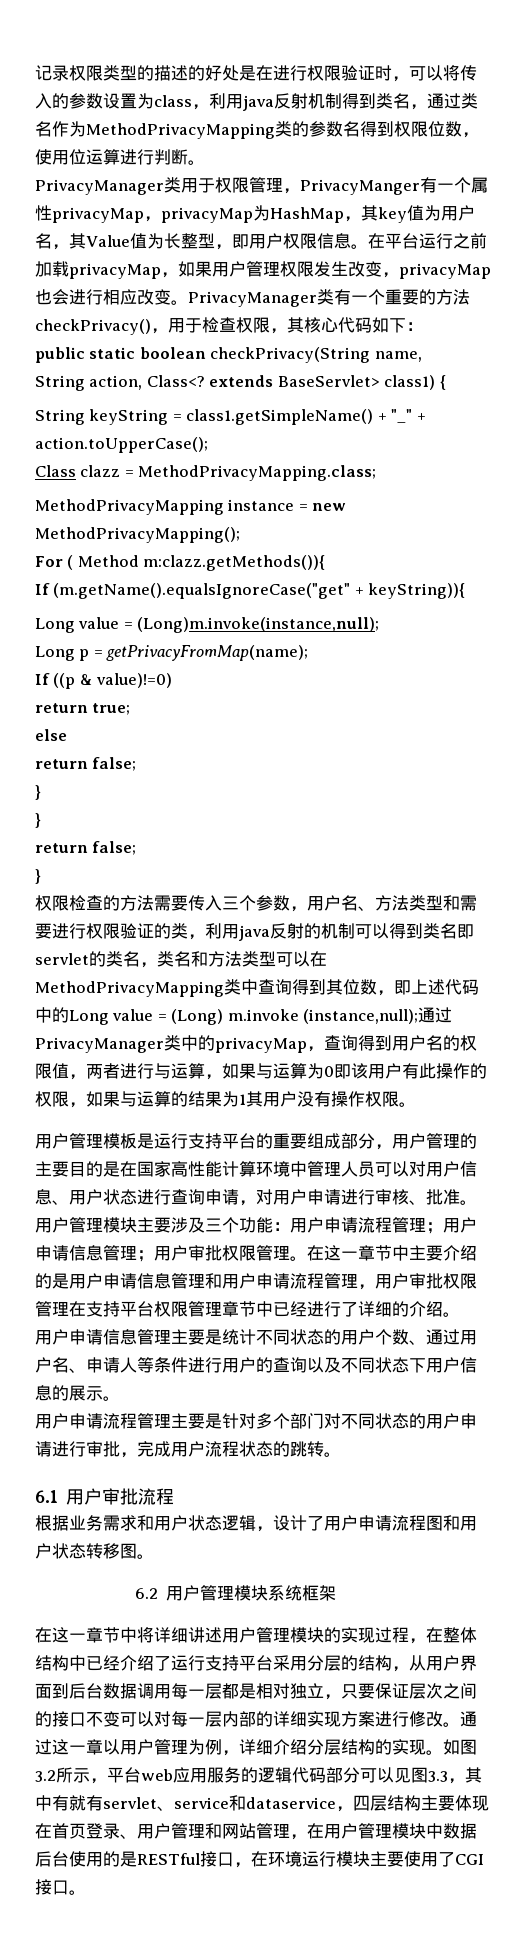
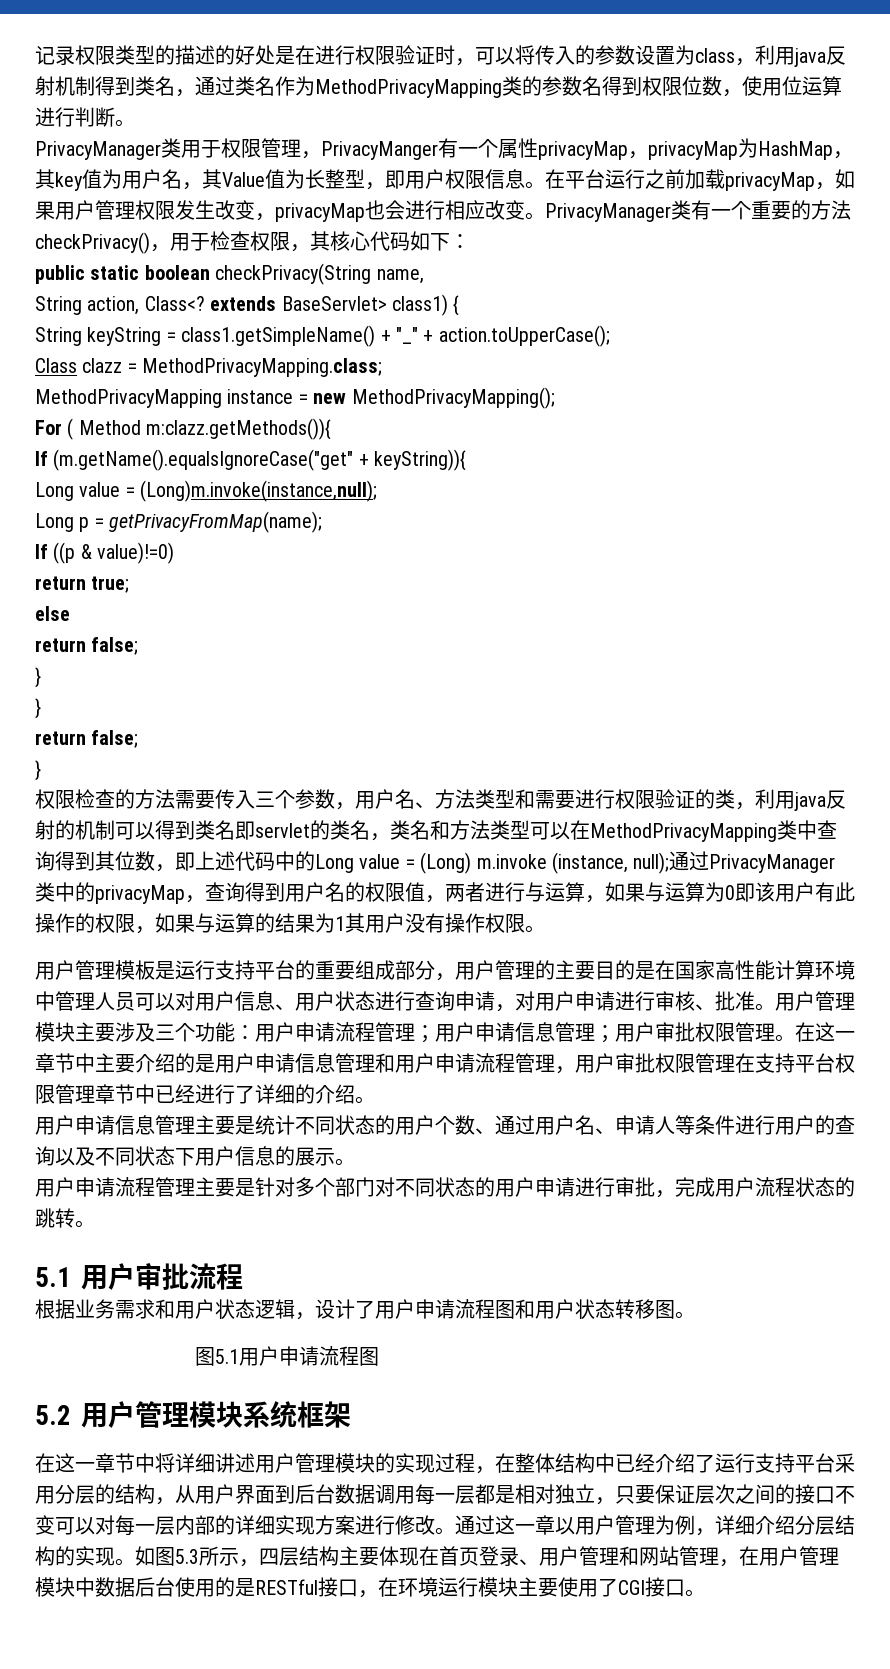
- 权限检查的方法需要传入三个参数，用户名、方法类型和需要进行权限验证的类，利用java反射的机制可以得到类名即servlet的类名，类名和方法类型可以在MethodPrivacyMapping类中查询得到其位数，即上述代码中的Long value = (Long) m.invoke (instance,null);
+ 权限检查的方法需要传入三个参数，用户名、方法类型和需要进行权限验证的类，利用java反射的机制可以得到类名即servlet的类名，类名和方法类型可以在MethodPrivacyMapping类中查询得到其位数，即上述代码中的Long value = (Long) m.invoke (instance, null);
- 6.1用户审批流程
+ 5.1用户审批流程
- 6.2用户管理模块系统框架
+ 图5.1用户申请流程图
+ 5.2用户管理模块系统框架
- 如图3.2所示，平台web应用服务的逻辑代码部分可以见图3.3，其中有就有servlet、service和dataservice，四层结构主要体现在首页登录、用户管理和网站管理，在用户管理模块中数据后台使用的是RESTful接口，在环境运行模块主要使用了CGI接口。
+ 如图5.3所示，四层结构主要体现在首页登录、用户管理和网站管理，在用户管理模块中数据后台使用的是RESTful接口，在环境运行模块主要使用了CGI接口。

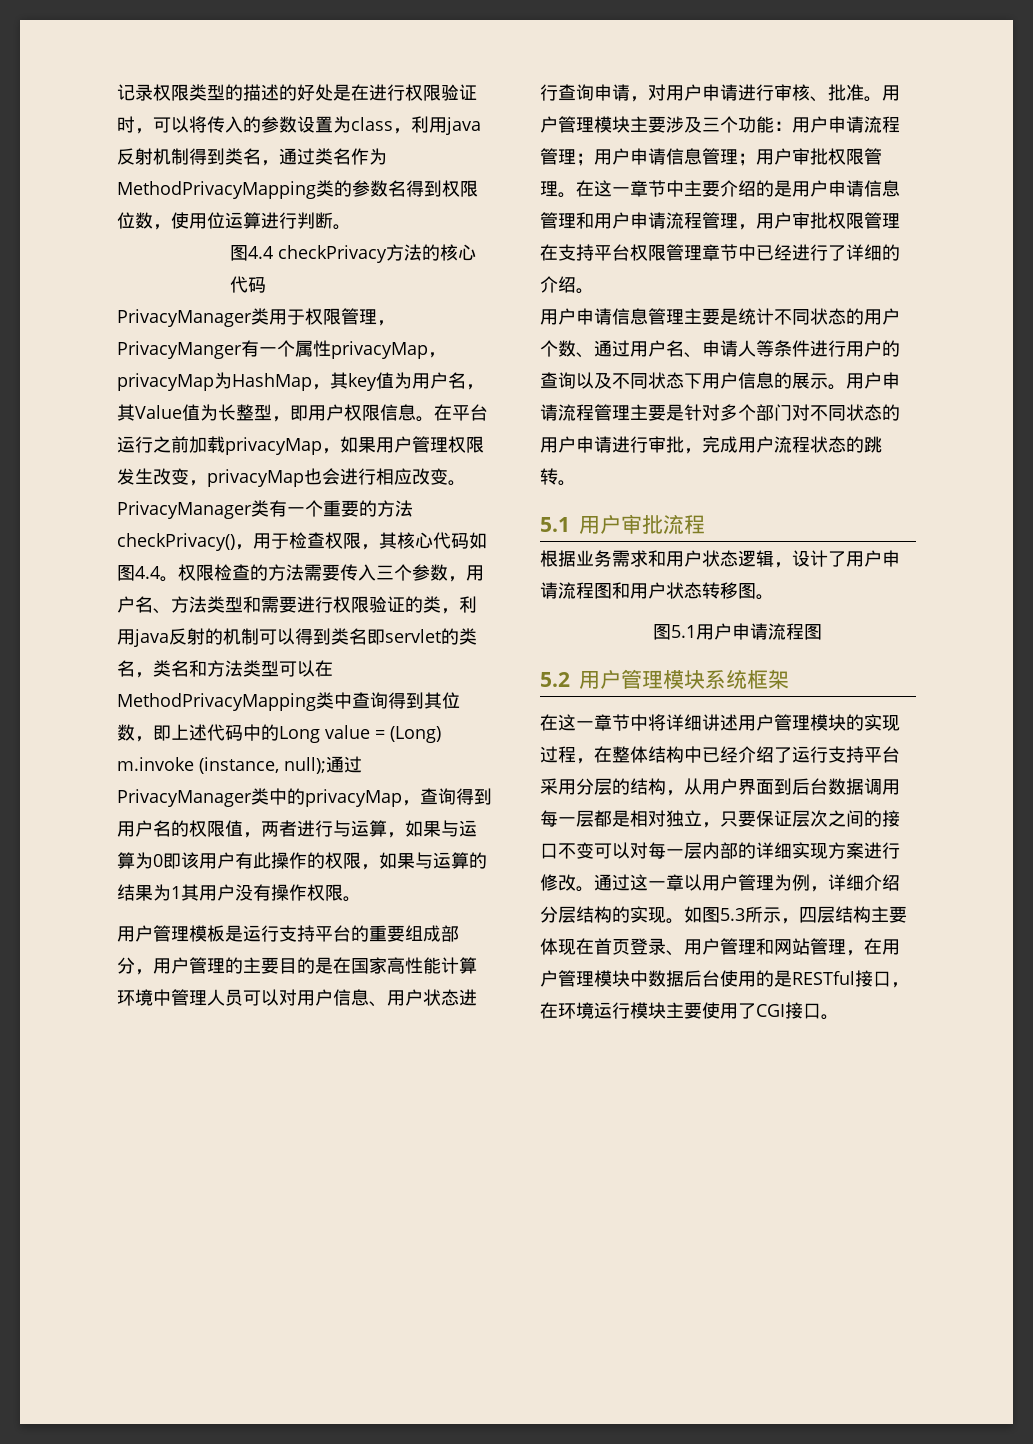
+ 图4.4 checkPrivacy方法的核心代码
- PrivacyManager类有一个重要的方法checkPrivacy()，用于检查权限，其核心代码如下：
- public static boolean checkPrivacy(String name,
- String action, Class<? extends BaseServlet> class1) {
- String keyString = class1.getSimpleName() + "_" + action.toUpperCase();
- Class clazz = MethodPrivacyMapping.class;
- MethodPrivacyMapping instance = new MethodPrivacyMapping();
- For ( Method m:clazz.getMethods()){
- If (m.getName().equalsIgnoreCase("get" + keyString)){
- Long value = (Long)m.invoke(instance,null);
- Long p = getPrivacyFromMap(name);
- If ((p & value)!=0)
- return true;
- else
- return false;
- }
- }
- return false;
- }
- 权限检查的方法需要传入三个参数，用户名、方法类型和需要进行权限验证的类，利用java反射的机制可以得到类名即servlet的类名，类名和方法类型可以在MethodPrivacyMapping类中查询得到其位数，即上述代码中的Long value = (Long) m.invoke (instance, null);
+ PrivacyManager类有一个重要的方法checkPrivacy()，用于检查权限，其核心代码如图4.4。权限检查的方法需要传入三个参数，用户名、方法类型和需要进行权限验证的类，利用java反射的机制可以得到类名即servlet的类名，类名和方法类型可以在MethodPrivacyMapping类中查询得到其位数，即上述代码中的Long value = (Long) m.invoke (instance, null);
- 用户申请信息管理主要是统计不同状态的用户个数、通过用户名、申请人等条件进行用户的查询以及不同状态下用户信息的展示。
- 用户申请流程管理主要是针对多个部门对不同状态的用户申请进行审批，完成用户流程状态的跳转。
+ 用户申请信息管理主要是统计不同状态的用户个数、通过用户名、申请人等条件进行用户的查询以及不同状态下用户信息的展示。用户申请流程管理主要是针对多个部门对不同状态的用户申请进行审批，完成用户流程状态的跳转。

